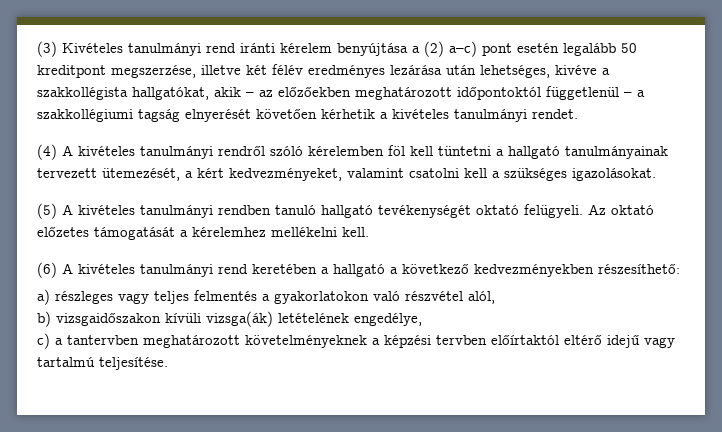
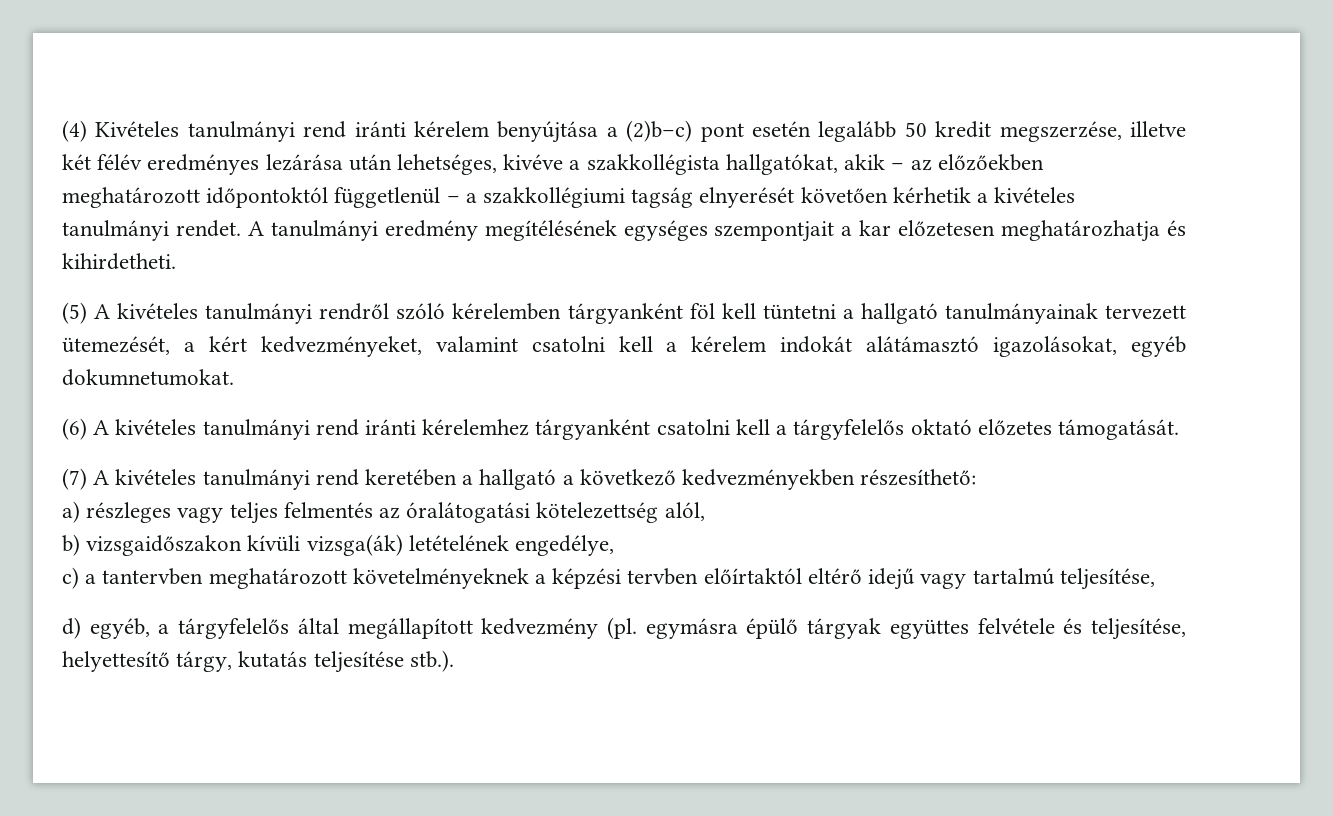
- (3) Kivételes tanulmányi rend iránti kérelem benyújtása a (2) a–c) pont esetén legalább 50 kreditpont megszerzése, illetve két félév eredményes lezárása után lehetséges, kivéve a szakkollégista hallgatókat, akik – az előzőekben meghatározott időpontoktól függetlenül – a szakkollégiumi tagság elnyerését követően kérhetik a kivételes tanulmányi rendet.
- (4) A kivételes tanulmányi rendről szóló kérelemben föl kell tüntetni a hallgató tanulmányainak tervezett ütemezését, a kért kedvezményeket, valamint csatolni kell a szükséges igazolásokat.
- (5) A kivételes tanulmányi rendben tanuló hallgató tevékenységét oktató felügyeli. Az oktató előzetes támogatását a kérelemhez mellékelni kell.
- (6) A kivételes tanulmányi rend keretében a hallgató a következő kedvezményekben részesíthető:
+ (4) Kivételes tanulmányi rend iránti kérelem benyújtása a (2)b–c) pont esetén legalább 50 kredit megszerzése, illetve két félév eredményes lezárása után lehetséges, kivéve a szakkollégista hallgatókat, akik – az előzőekben meghatározott időpontoktól függetlenül – a szakkollégiumi tagság elnyerését követően kérhetik a kivételes tanulmányi rendet. A tanulmányi eredmény megítélésének egységes szempontjait a kar előzetesen meghatározhatja és kihirdetheti.
+ (5) A kivételes tanulmányi rendről szóló kérelemben tárgyanként föl kell tüntetni a hallgató tanulmányainak tervezett ütemezését, a kért kedvezményeket, valamint csatolni kell a kérelem indokát alátámasztó igazolásokat, egyéb dokumnetumokat.
+ (6) A kivételes tanulmányi rend iránti kérelemhez tárgyanként csatolni kell a tárgyfelelős oktató előzetes támogatását.
+ (7) A kivételes tanulmányi rend keretében a hallgató a következő kedvezményekben részesíthető:
- a) részleges vagy teljes felmentés a gyakorlatokon való részvétel alól,
+ a) részleges vagy teljes felmentés az óralátogatási kötelezettség alól,
- c) a tantervben meghatározott követelményeknek a képzési tervben előírtaktól eltérő idejű vagy tartalmú teljesítése.
+ c) a tantervben meghatározott követelményeknek a képzési tervben előírtaktól eltérő idejű vagy tartalmú teljesítése,
+ d) egyéb, a tárgyfelelős által megállapított kedvezmény (pl. egymásra épülő tárgyak együttes felvétele és teljesítése, helyettesítő tárgy, kutatás teljesítése stb.).

